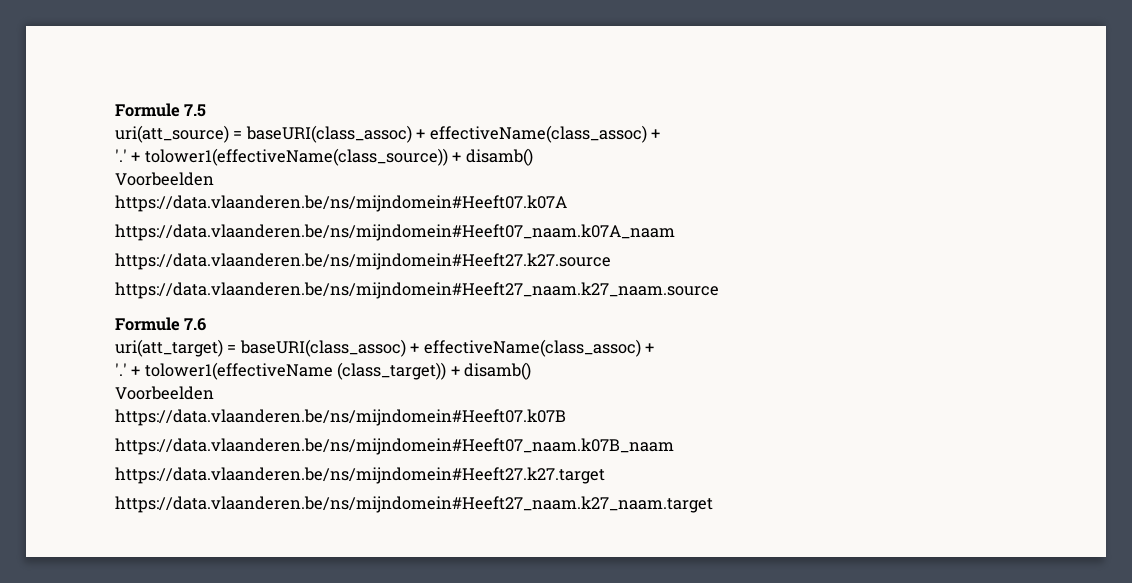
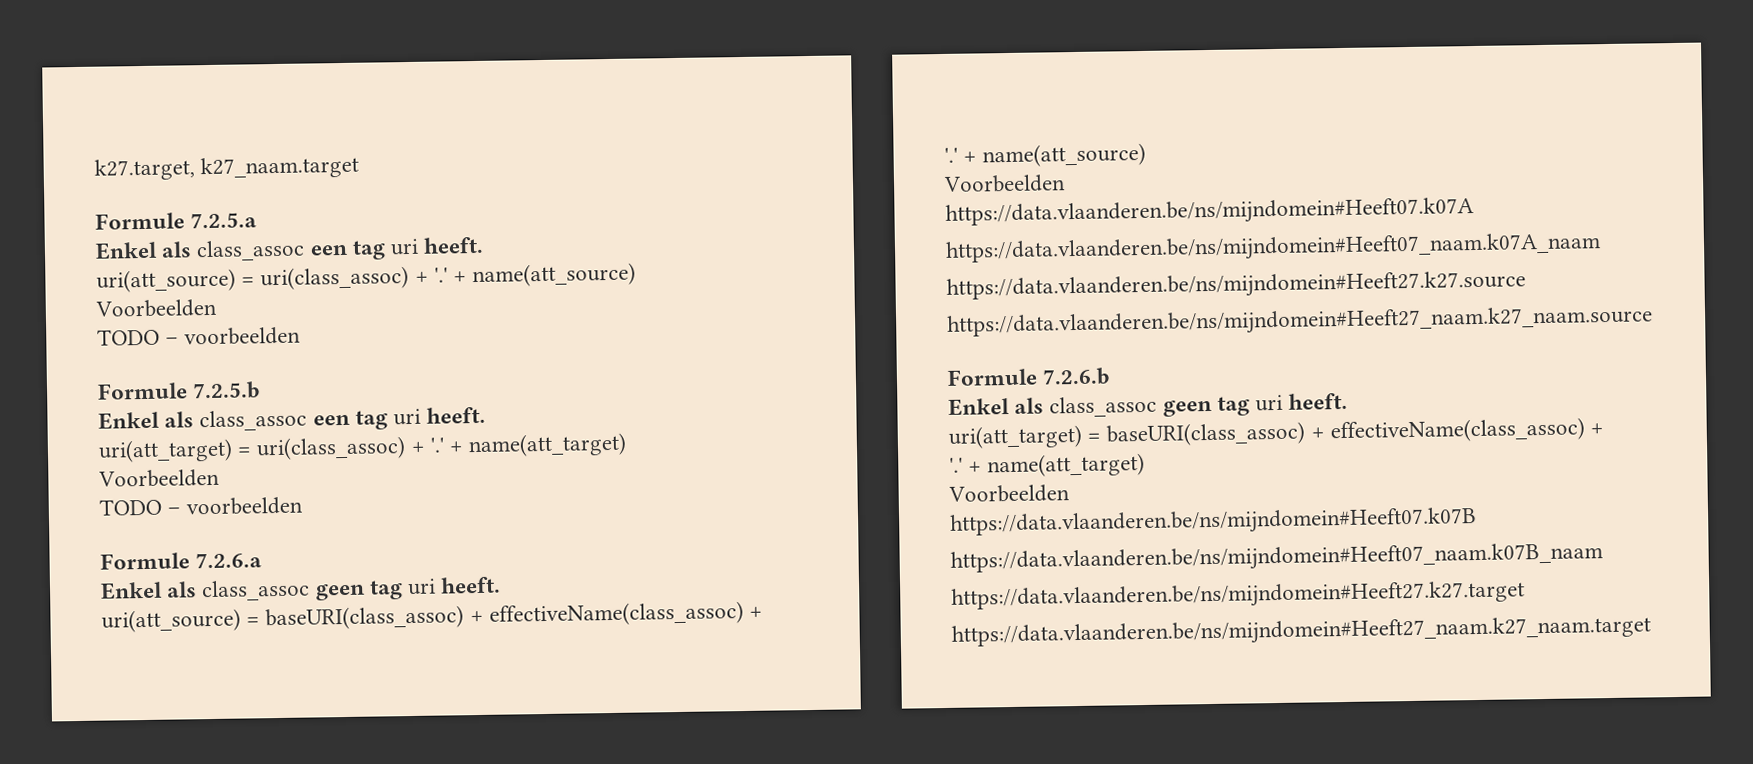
- Formule 7.5
+ k27.target, k27_naam.target
+ Formule 7.2.5.a
+ Enkel als class_assoc een tag uri heeft.
+ uri(att_source) = uri(class_assoc) + '.' + name(att_source)
+ Voorbeelden
+ TODO – voorbeelden
+ Formule 7.2.5.b
+ Enkel als class_assoc een tag uri heeft.
+ uri(att_target) = uri(class_assoc) + '.' + name(att_target)
+ Voorbeelden
+ TODO – voorbeelden
+ Formule 7.2.6.a
+ Enkel als class_assoc geen tag uri heeft.
  uri(att_source) = baseURI(class_assoc) + effectiveName(class_assoc) +
- '.' + tolower1(effectiveName(class_source)) + disamb()
+ '.' + name(att_source)
- Formule 7.6
+ Formule 7.2.6.b
+ Enkel als class_assoc geen tag uri heeft.
  uri(att_target) = baseURI(class_assoc) + effectiveName(class_assoc) +
- '.' + tolower1(effectiveName (class_target)) + disamb()
+ '.' + name(att_target)

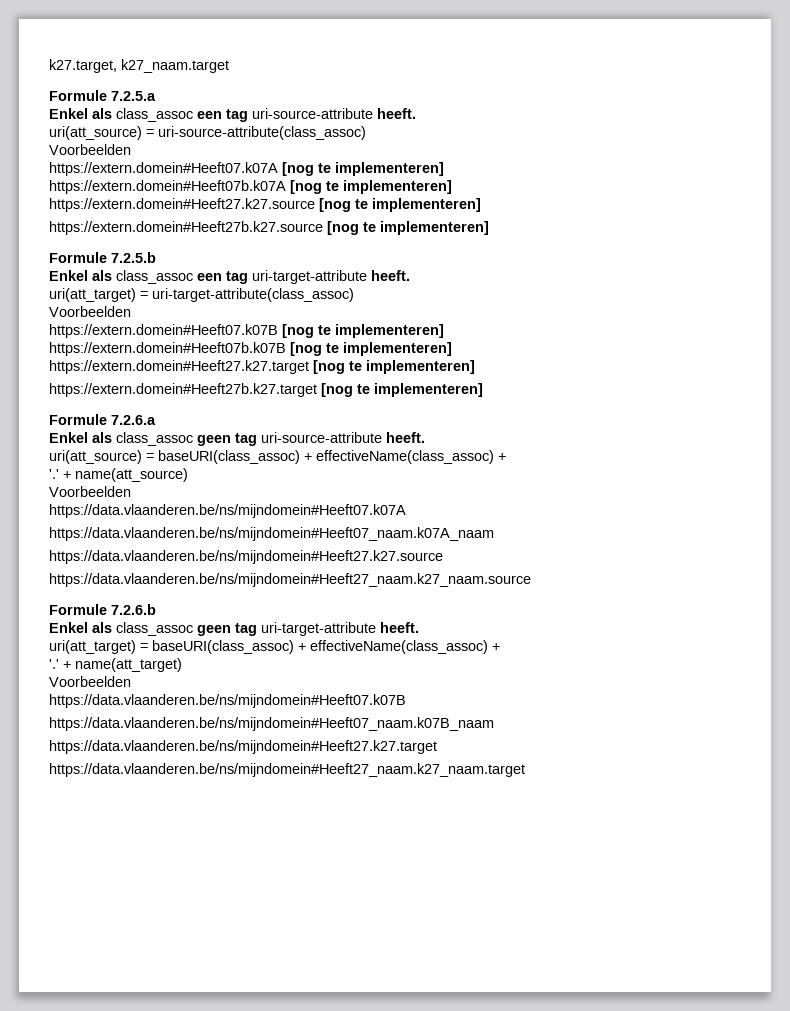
  Formule 7.2.5.a
- Enkel als class_assoc een tag uri heeft.
- uri(att_source) = uri(class_assoc) + '.' + name(att_source)
+ Enkel als class_assoc een tag uri-source-attribute heeft.
+ uri(att_source) = uri-source-attribute(class_assoc)
  Voorbeelden
- TODO – voorbeelden
+ https://extern.domein#Heeft07.k07A [nog te implementeren]
+ https://extern.domein#Heeft07b.k07A [nog te implementeren]
+ https://extern.domein#Heeft27.k27.source [nog te implementeren]
+ https://extern.domein#Heeft27b.k27.source [nog te implementeren]
  Formule 7.2.5.b
- Enkel als class_assoc een tag uri heeft.
- uri(att_target) = uri(class_assoc) + '.' + name(att_target)
+ Enkel als class_assoc een tag uri-target-attribute heeft.
+ uri(att_target) = uri-target-attribute(class_assoc)
  Voorbeelden
- TODO – voorbeelden
+ https://extern.domein#Heeft07.k07B [nog te implementeren]
+ https://extern.domein#Heeft07b.k07B [nog te implementeren]
+ https://extern.domein#Heeft27.k27.target [nog te implementeren]
+ https://extern.domein#Heeft27b.k27.target [nog te implementeren]
  Formule 7.2.6.a
- Enkel als class_assoc geen tag uri heeft.
+ Enkel als class_assoc geen tag uri-source-attribute heeft.
  Formule 7.2.6.b
- Enkel als class_assoc geen tag uri heeft.
+ Enkel als class_assoc geen tag uri-target-attribute heeft.

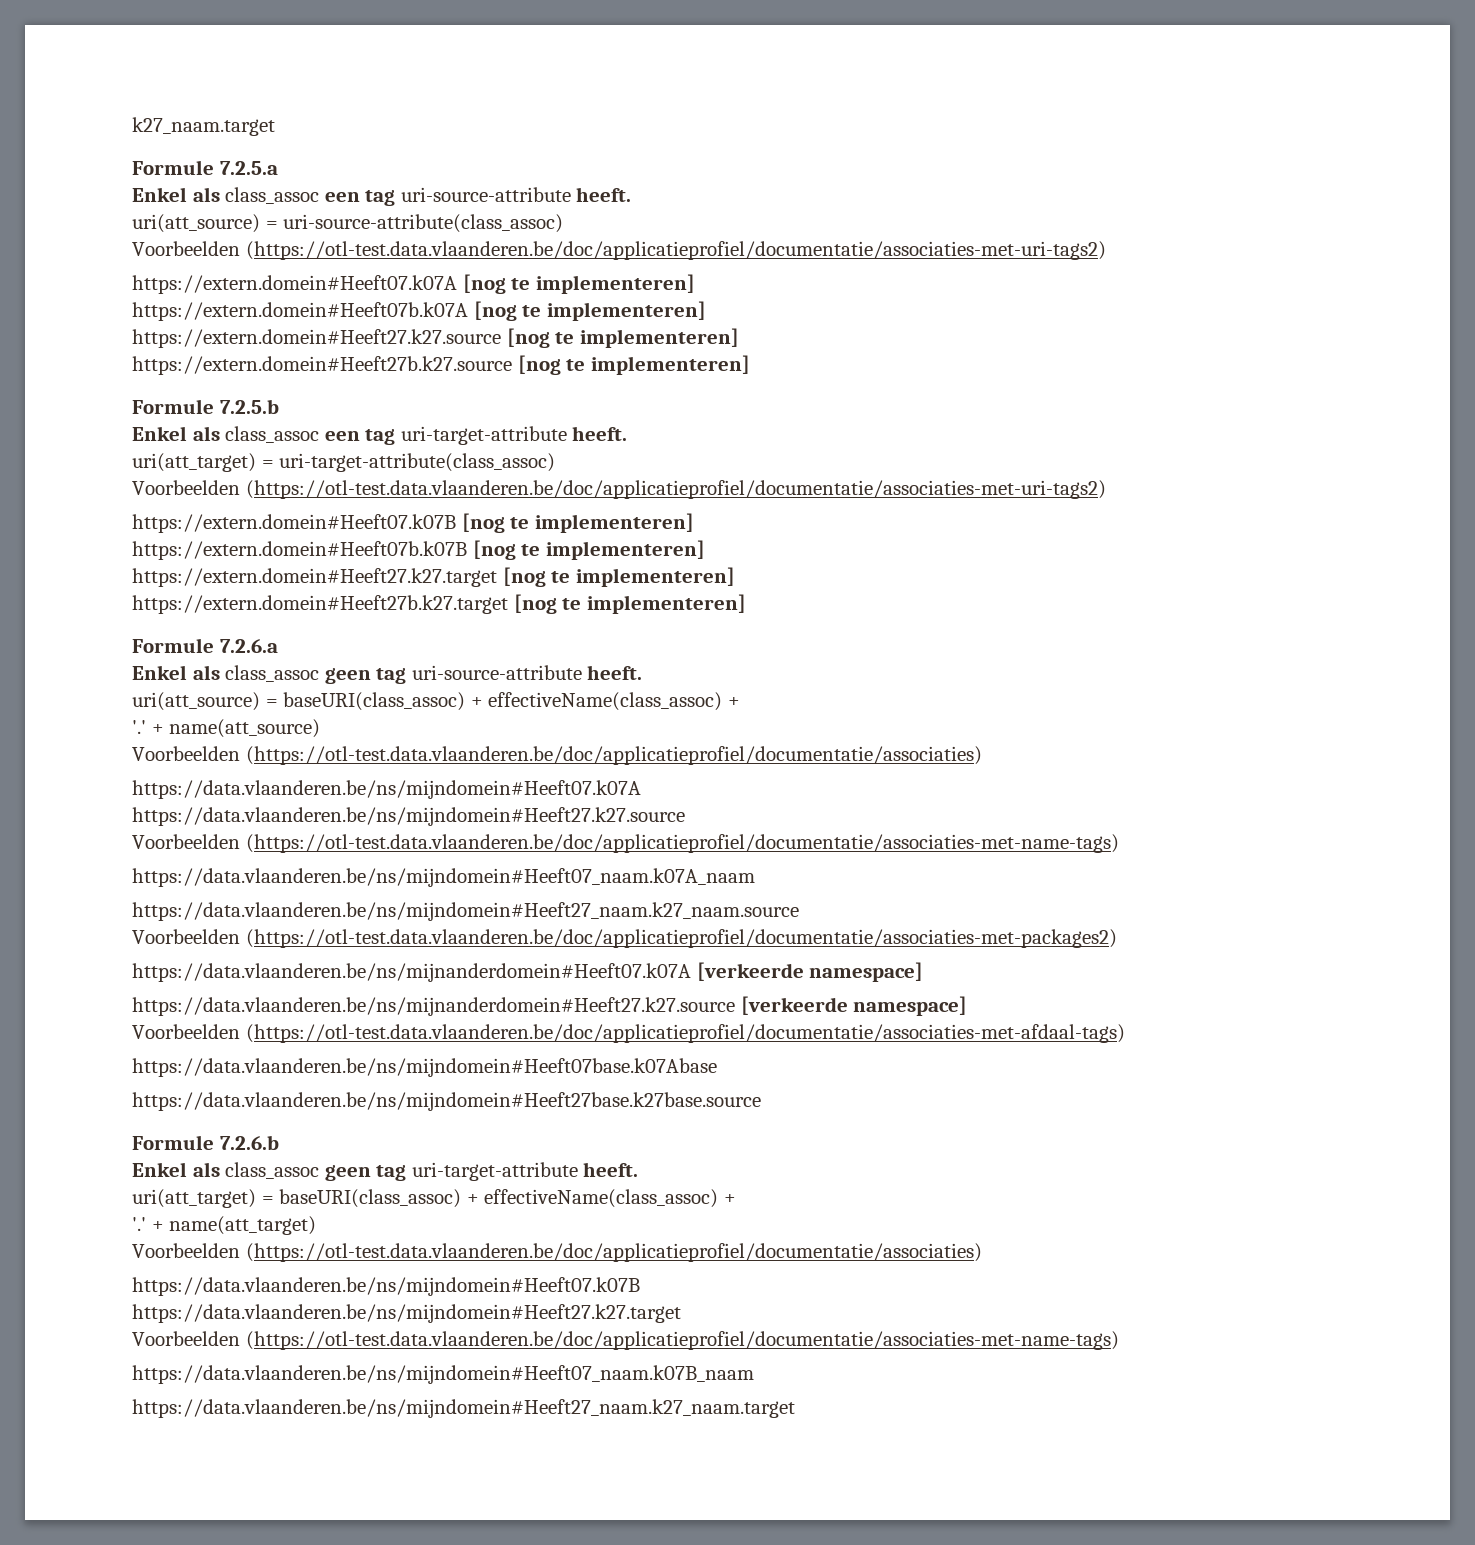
- k27.target, k27_naam.target
+ k27_naam.target
  uri(att_source) = uri-source-attribute(class_assoc)
- Voorbeelden
+ Voorbeelden (https://otl-test.data.vlaanderen.be/doc/applicatieprofiel/documentatie/associaties-met-uri-tags2)
  uri(att_target) = uri-target-attribute(class_assoc)
- Voorbeelden
+ Voorbeelden (https://otl-test.data.vlaanderen.be/doc/applicatieprofiel/documentatie/associaties-met-uri-tags2)
  + name(att_source)
- Voorbeelden
+ Voorbeelden (https://otl-test.data.vlaanderen.be/doc/applicatieprofiel/documentatie/associaties)
+ https://data.vlaanderen.be/ns/mijndomein#Heeft27.k27.source
+ Voorbeelden (https://otl-test.data.vlaanderen.be/doc/applicatieprofiel/documentatie/associaties-met-name-tags)
  https://data.vlaanderen.be/ns/mijndomein#Heeft07_naam.k07A_naam
- https://data.vlaanderen.be/ns/mijndomein#Heeft27.k27.source
  https://data.vlaanderen.be/ns/mijndomein#Heeft27_naam.k27_naam.source
+ Voorbeelden (https://otl-test.data.vlaanderen.be/doc/applicatieprofiel/documentatie/associaties-met-packages2)
+ https://data.vlaanderen.be/ns/mijnanderdomein#Heeft07.k07A [verkeerde namespace]
+ https://data.vlaanderen.be/ns/mijnanderdomein#Heeft27.k27.source [verkeerde namespace]
+ Voorbeelden (https://otl-test.data.vlaanderen.be/doc/applicatieprofiel/documentatie/associaties-met-afdaal-tags)
+ https://data.vlaanderen.be/ns/mijndomein#Heeft07base.k07Abase
+ https://data.vlaanderen.be/ns/mijndomein#Heeft27base.k27base.source
  + name(att_target)
- Voorbeelden
+ Voorbeelden (https://otl-test.data.vlaanderen.be/doc/applicatieprofiel/documentatie/associaties)
+ https://data.vlaanderen.be/ns/mijndomein#Heeft27.k27.target
+ Voorbeelden (https://otl-test.data.vlaanderen.be/doc/applicatieprofiel/documentatie/associaties-met-name-tags)
- https://data.vlaanderen.be/ns/mijndomein#Heeft27.k27.target

